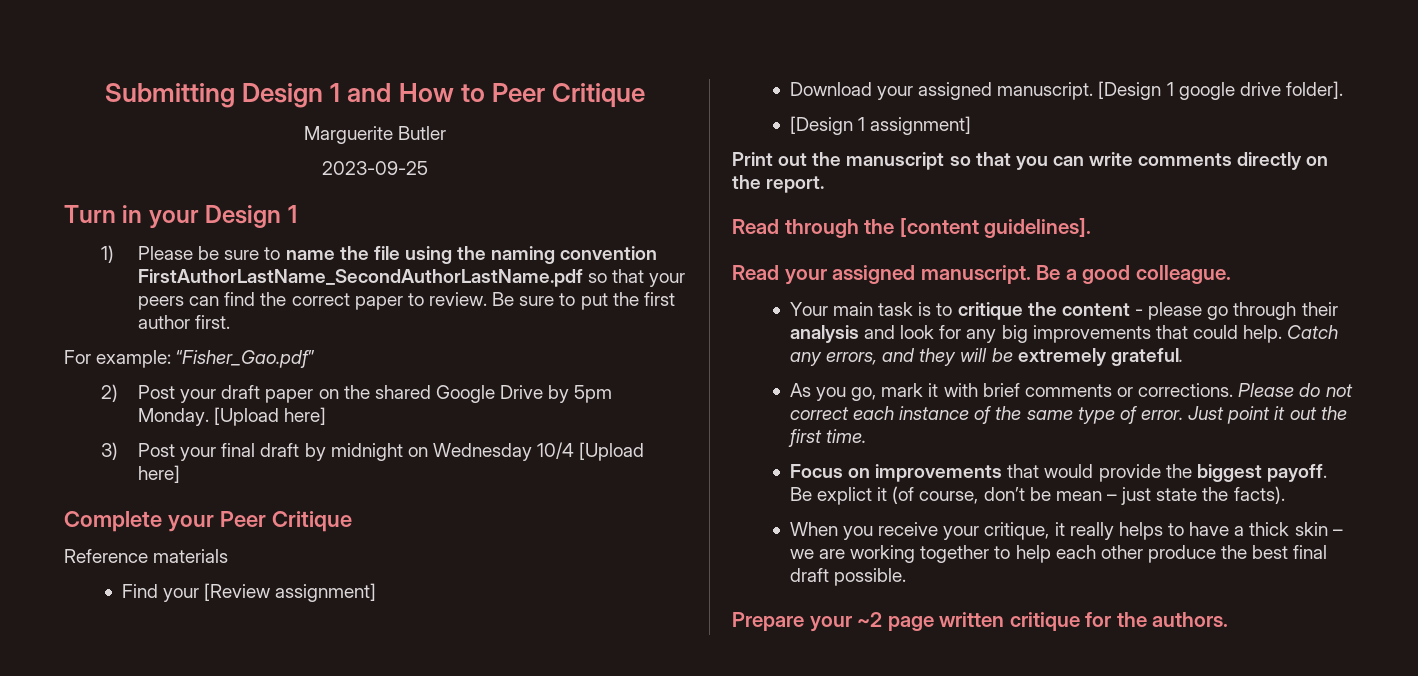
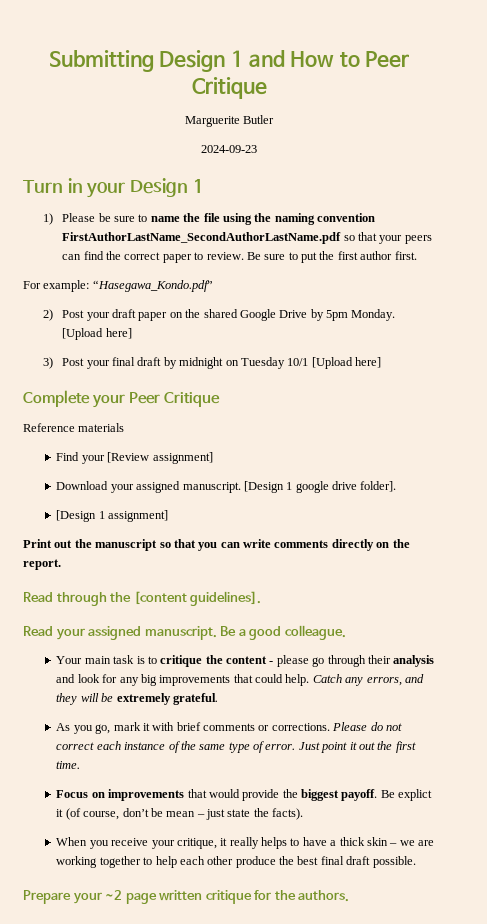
- 2023-09-25
+ 2024-09-23
- For example: “Fisher_Gao.pdf”
+ For example: “Hasegawa_Kondo.pdf”
- 3) Post your final draft by midnight on Wednesday 10/4 [Upload here]
+ 3) Post your final draft by midnight on Tuesday 10/1 [Upload here]

